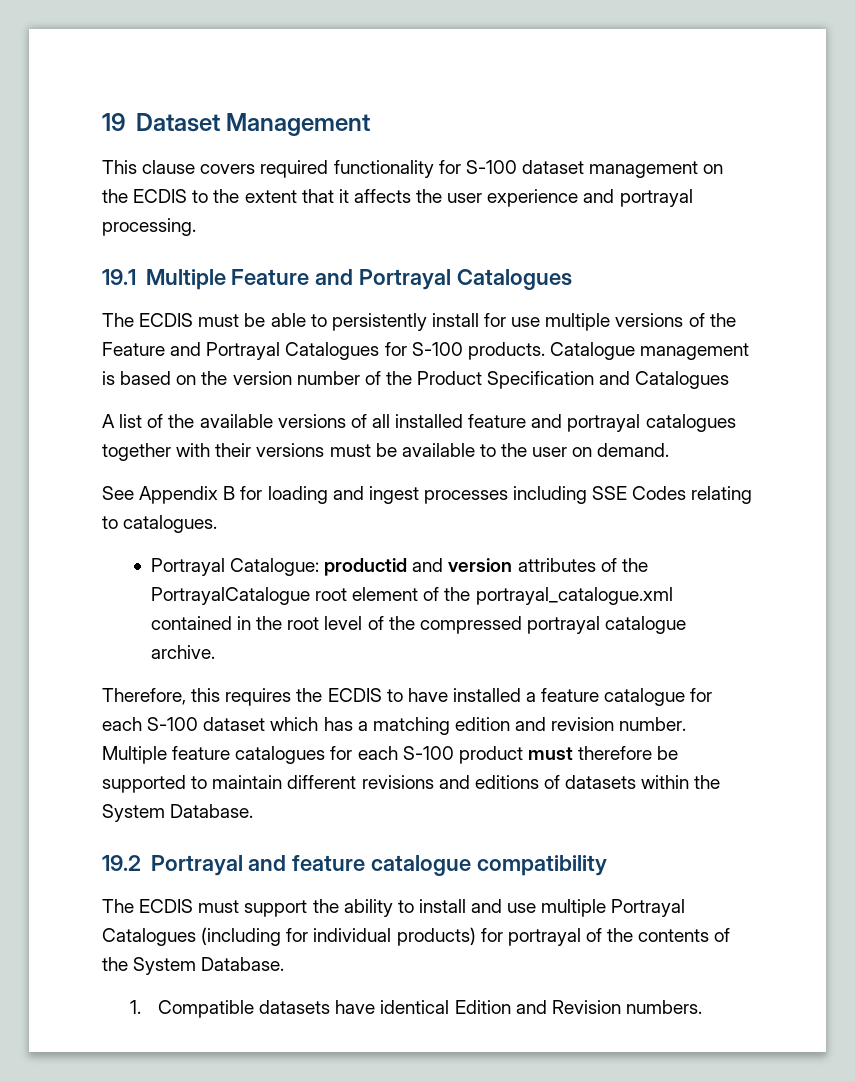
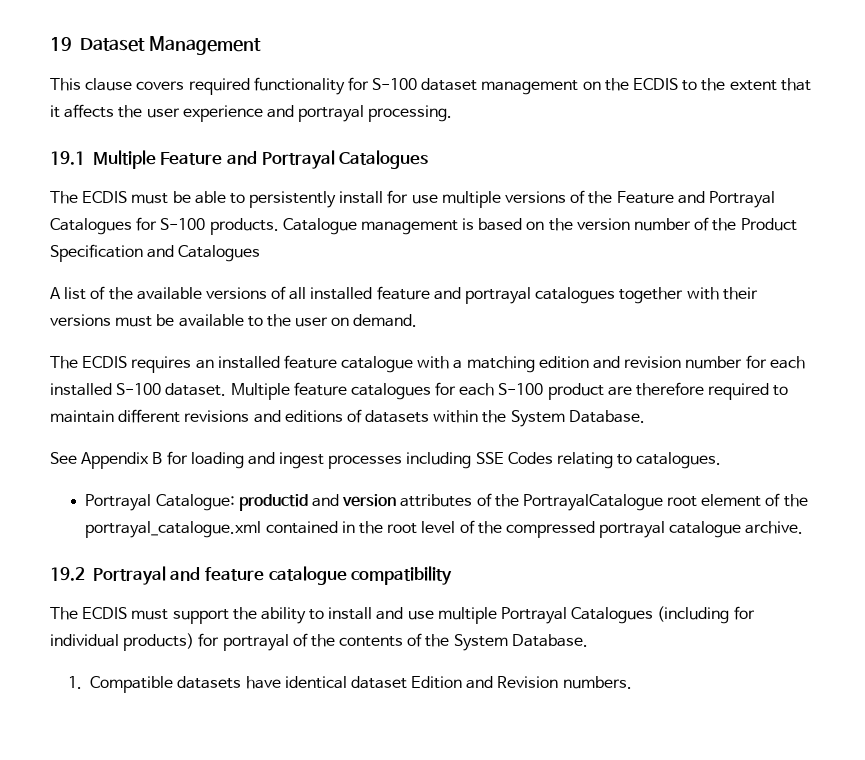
+ The ECDIS requires an installed feature catalogue with a matching edition and revision number for each installed S-100 dataset. Multiple feature catalogues for each S-100 product are therefore required to maintain different revisions and editions of datasets within the System Database.
- Therefore, this requires the ECDIS to have installed a feature catalogue for each S-100 dataset which has a matching edition and revision number. Multiple feature catalogues for each S-100 product must therefore be supported to maintain different revisions and editions of datasets within the System Database.
- 1. Compatible datasets have identical Edition and Revision numbers.
+ 1. Compatible datasets have identical dataset Edition and Revision numbers.

